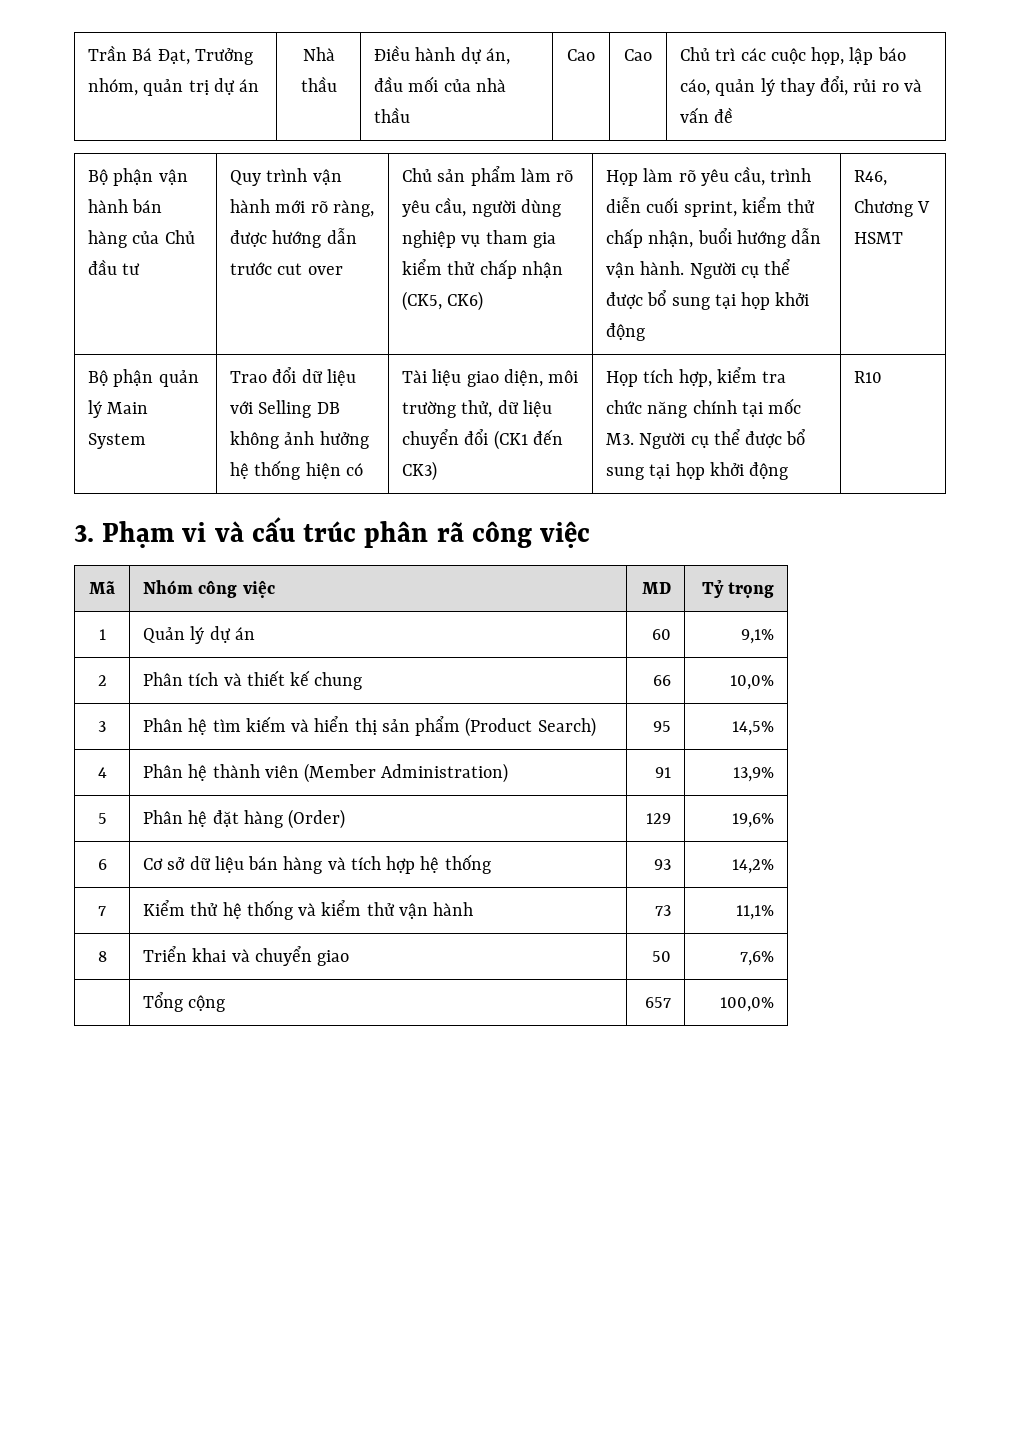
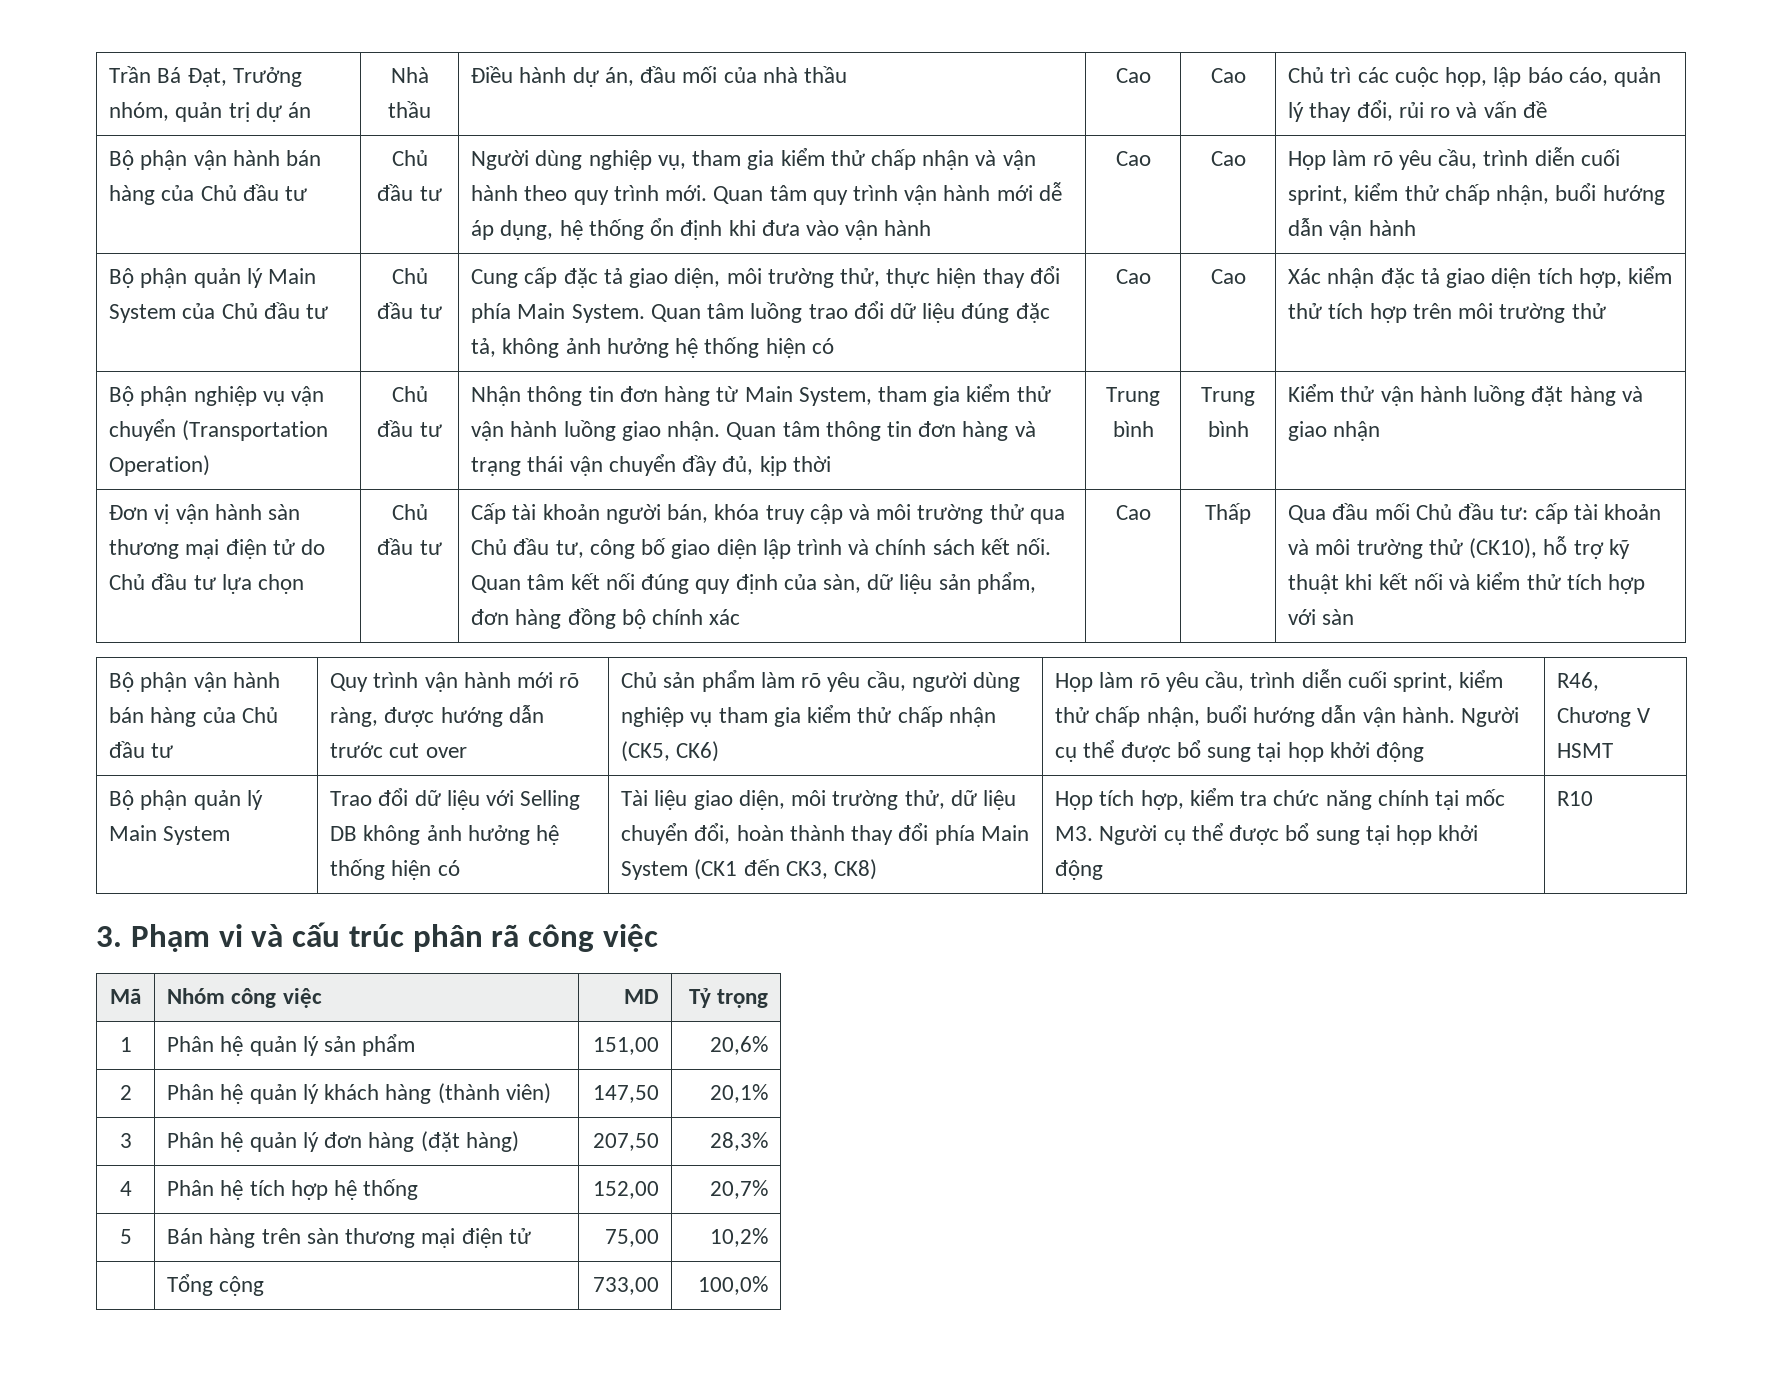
+ Bộ phận vận hành bán hàng của Chủ đầu tư | Chủ đầu tư | Người dùng nghiệp vụ, tham gia kiểm thử chấp nhận và vận hành theo quy trình mới. Quan tâm quy trình vận hành mới dễ áp dụng, hệ thống ổn định khi đưa vào vận hành | Cao | Cao | Họp làm rõ yêu cầu, trình diễn cuối sprint, kiểm thử chấp nhận, buổi hướng dẫn vận hành
+ Bộ phận quản lý Main System của Chủ đầu tư | Chủ đầu tư | Cung cấp đặc tả giao diện, môi trường thử, thực hiện thay đổi phía Main System. Quan tâm luồng trao đổi dữ liệu đúng đặc tả, không ảnh hưởng hệ thống hiện có | Cao | Cao | Xác nhận đặc tả giao diện tích hợp, kiểm thử tích hợp trên môi trường thử
+ Bộ phận nghiệp vụ vận chuyển (Transportation Operation) | Chủ đầu tư | Nhận thông tin đơn hàng từ Main System, tham gia kiểm thử vận hành luồng giao nhận. Quan tâm thông tin đơn hàng và trạng thái vận chuyển đầy đủ, kịp thời | Trung bình | Trung bình | Kiểm thử vận hành luồng đặt hàng và giao nhận
+ Đơn vị vận hành sàn thương mại điện tử do Chủ đầu tư lựa chọn | Chủ đầu tư | Cấp tài khoản người bán, khóa truy cập và môi trường thử qua Chủ đầu tư, công bố giao diện lập trình và chính sách kết nối. Quan tâm kết nối đúng quy định của sàn, dữ liệu sản phẩm, đơn hàng đồng bộ chính xác | Cao | Thấp | Qua đầu mối Chủ đầu tư: cấp tài khoản và môi trường thử (CK10), hỗ trợ kỹ thuật khi kết nối và kiểm thử tích hợp với sàn
- Tài liệu giao diện, môi trường thử, dữ liệu chuyển đổi (CK1 đến CK3)
+ Tài liệu giao diện, môi trường thử, dữ liệu chuyển đổi, hoàn thành thay đổi phía Main System (CK1 đến CK3, CK8)
- 1 | Quản lý dự án | 60 | 9,1%
- 2 | Phân tích và thiết kế chung | 66 | 10,0%
- 3 | Phân hệ tìm kiếm và hiển thị sản phẩm (Product Search) | 95 | 14,5%
- 4 | Phân hệ thành viên (Member Administration) | 91 | 13,9%
- 5 | Phân hệ đặt hàng (Order) | 129 | 19,6%
- 6 | Cơ sở dữ liệu bán hàng và tích hợp hệ thống | 93 | 14,2%
- 7 | Kiểm thử hệ thống và kiểm thử vận hành | 73 | 11,1%
- 8 | Triển khai và chuyển giao | 50 | 7,6%
+ 1 | Phân hệ quản lý sản phẩm | 151,00 | 20,6%
+ 2 | Phân hệ quản lý khách hàng (thành viên) | 147,50 | 20,1%
+ 3 | Phân hệ quản lý đơn hàng (đặt hàng) | 207,50 | 28,3%
+ 4 | Phân hệ tích hợp hệ thống | 152,00 | 20,7%
+ 5 | Bán hàng trên sàn thương mại điện tử | 75,00 | 10,2%
- | Tổng cộng | 657 | 100,0%
+ | Tổng cộng | 733,00 | 100,0%

